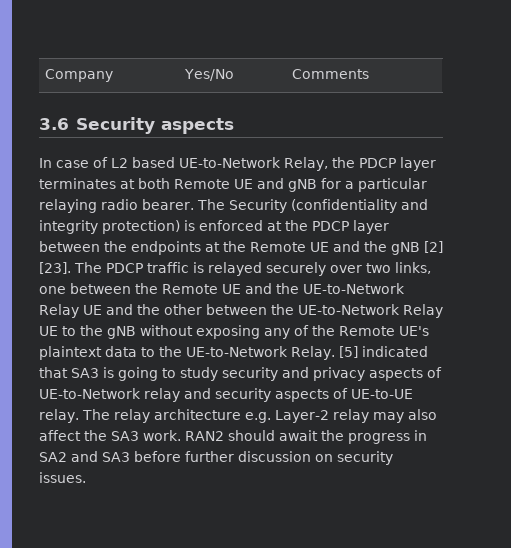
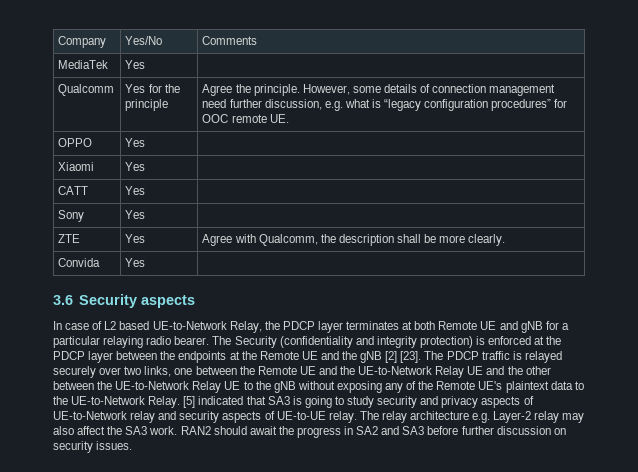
+ MediaTek | Yes |
+ Qualcomm | Yes for the principle | Agree the principle. However, some details of connection management need further discussion, e.g. what is “legacy configuration procedures” for OOC remote UE.
+ OPPO | Yes |
+ Xiaomi | Yes |
+ CATT | Yes |
+ Sony | Yes |
+ ZTE | Yes | Agree with Qualcomm, the description shall be more clearly.
+ Convida | Yes |

